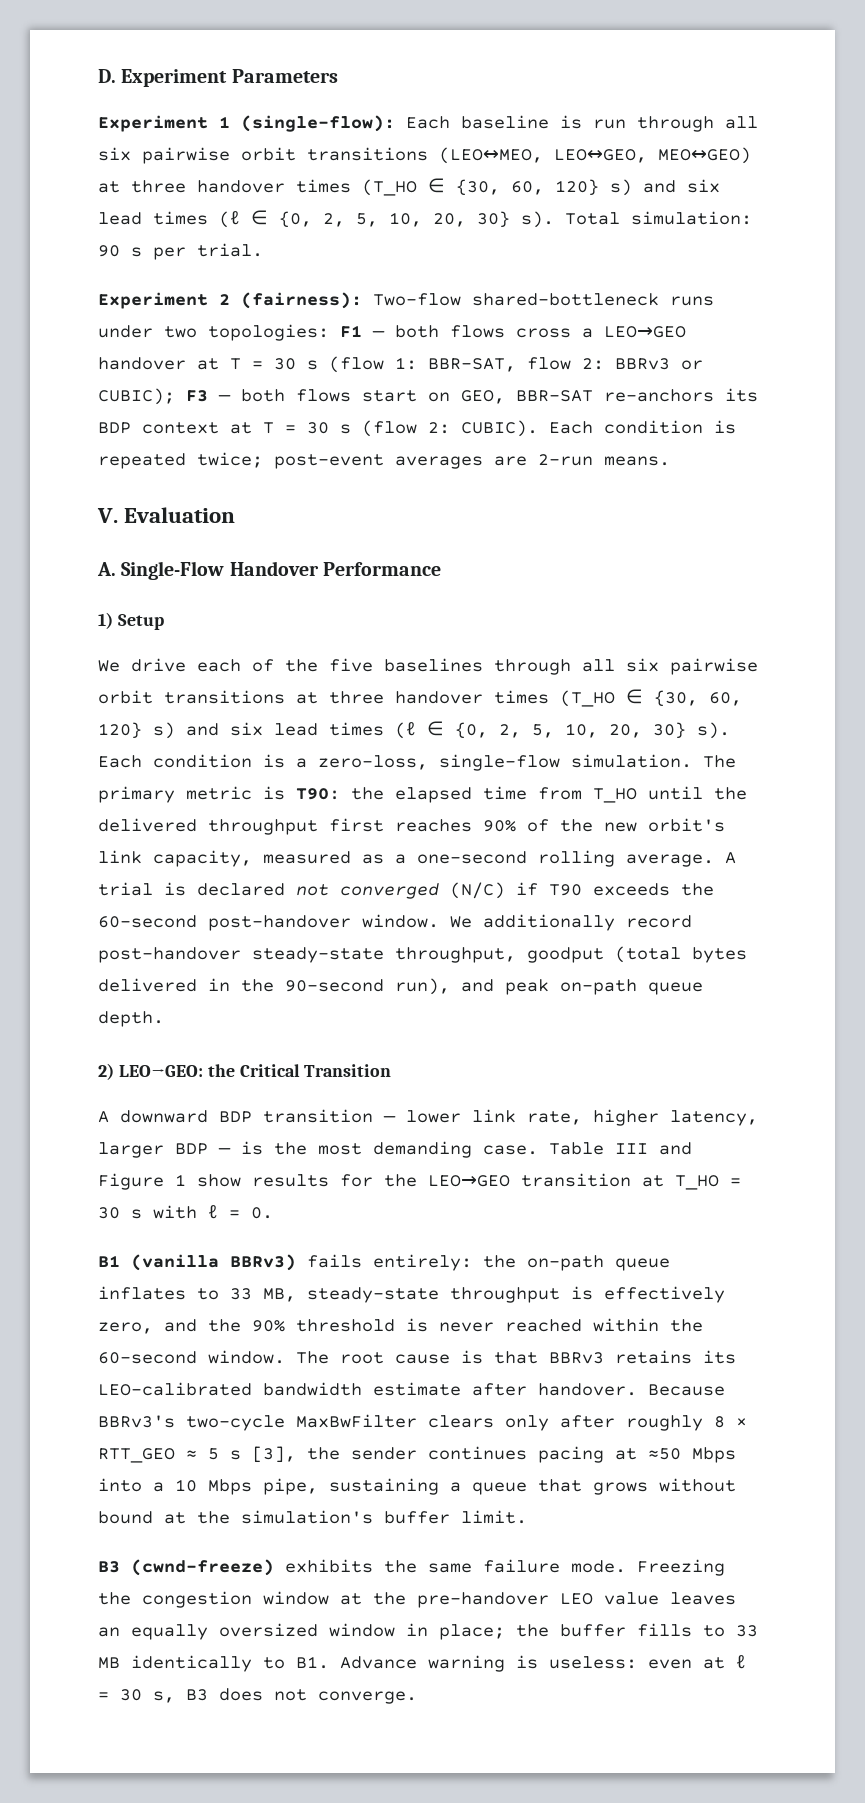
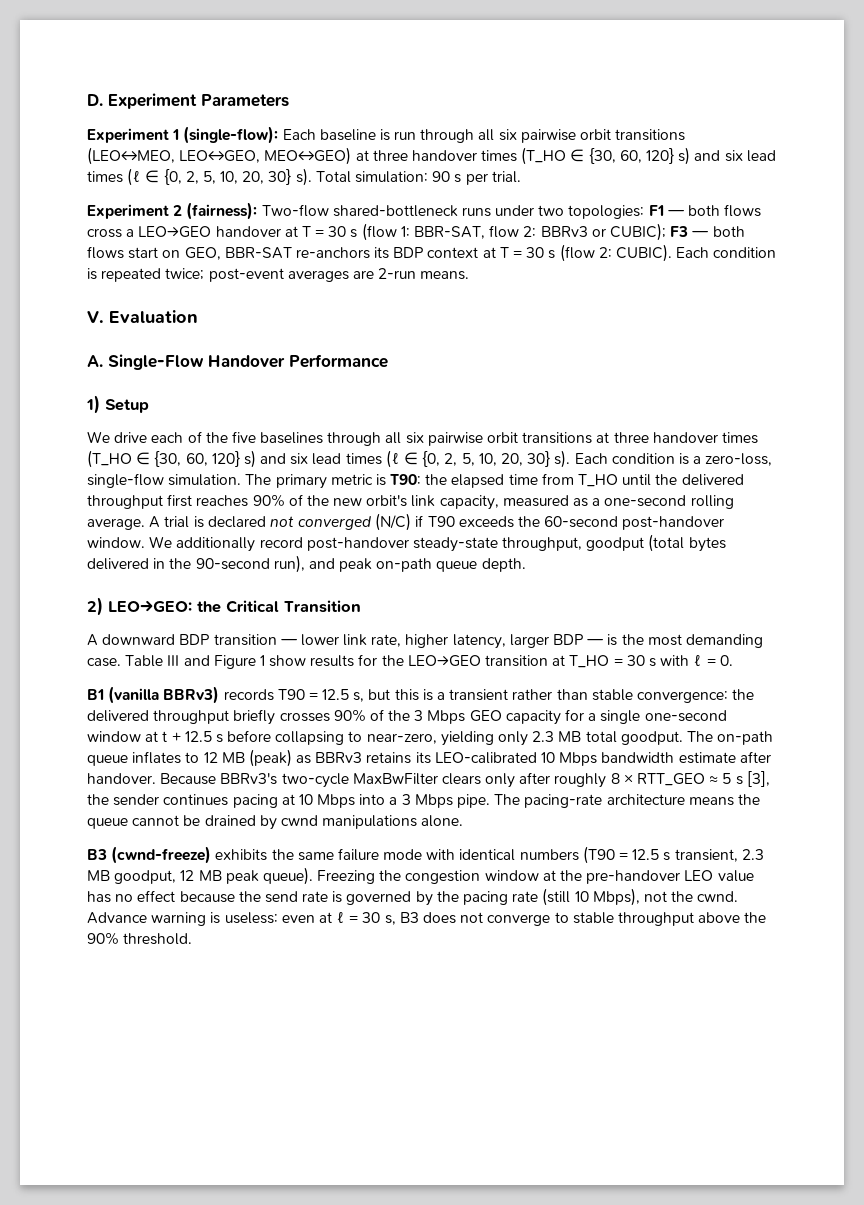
- B1 (vanilla BBRv3) fails entirely: the on-path queue inflates to 33 MB, steady-state throughput is effectively zero, and the 90% threshold is never reached within the 60-second window. The root cause is that BBRv3 retains its LEO-calibrated bandwidth estimate after handover.
+ B1 (vanilla BBRv3) records T90 = 12.5 s, but this is a transient rather than stable convergence: the delivered throughput briefly crosses 90% of the 3 Mbps GEO capacity for a single one-second window at t + 12.5 s before collapsing to near-zero, yielding only 2.3 MB total goodput. The on-path queue inflates to 12 MB (peak) as BBRv3 retains its LEO-calibrated 10 Mbps bandwidth estimate after handover.
- Because BBRv3's two-cycle MaxBwFilter clears only after roughly 8 × RTT_GEO ≈ 5 s [3], the sender continues pacing at ≈50 Mbps into a 10 Mbps pipe, sustaining a queue that grows without bound at the simulation's buffer limit.
+ Because BBRv3's two-cycle MaxBwFilter clears only after roughly 8 × RTT_GEO ≈ 5 s [3], the sender continues pacing at 10 Mbps into a 3 Mbps pipe. The pacing-rate architecture means the queue cannot be drained by cwnd manipulations alone.
- B3 (cwnd-freeze) exhibits the same failure mode.
+ B3 (cwnd-freeze) exhibits the same failure mode with identical numbers (T90 = 12.5 s transient, 2.3 MB goodput, 12 MB peak queue).
- Freezing the congestion window at the pre-handover LEO value leaves an equally oversized window in place; the buffer fills to 33 MB identically to B1. Advance warning is useless: even at ℓ = 30 s, B3 does not converge.
+ Freezing the congestion window at the pre-handover LEO value has no effect because the send rate is governed by the pacing rate (still 10 Mbps), not the cwnd. Advance warning is useless: even at ℓ = 30 s, B3 does not converge to stable throughput above the 90% threshold.

